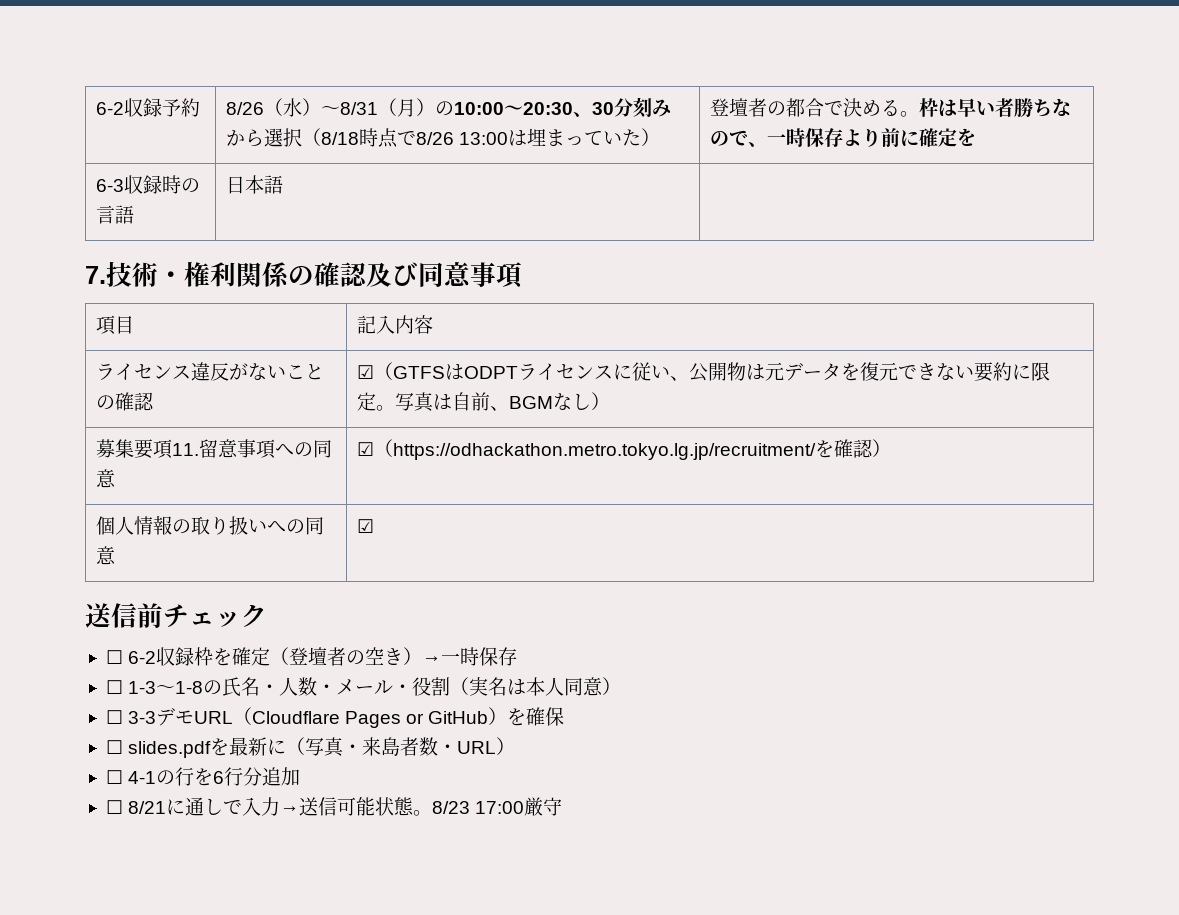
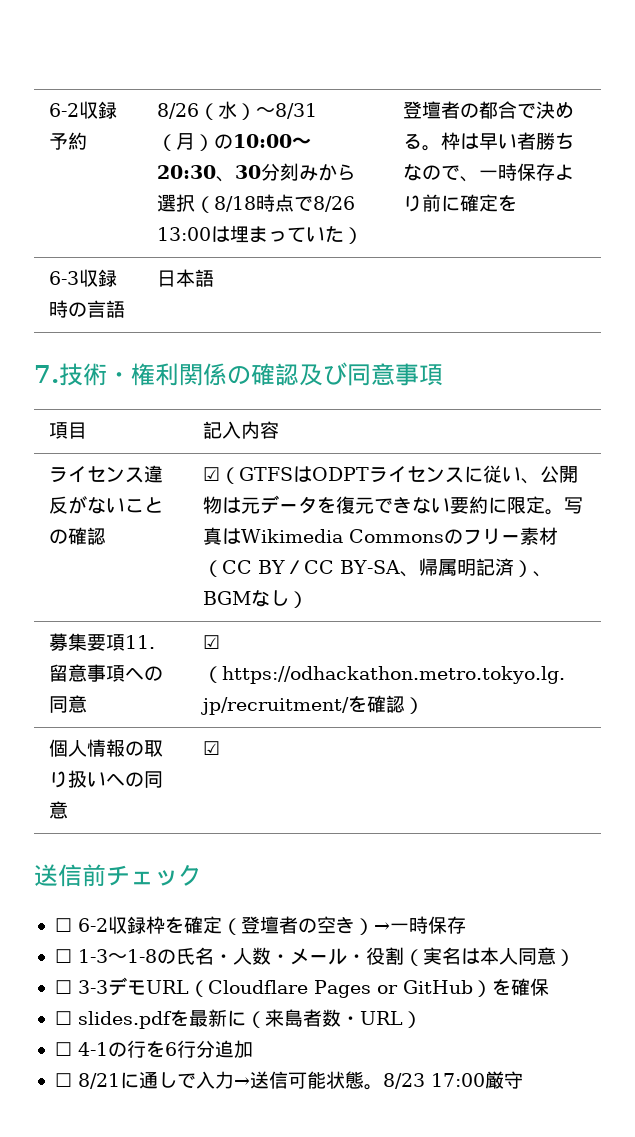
- 写真は自前、BGMなし）
+ 写真はWikimedia Commonsのフリー素材（CC BY／CC BY-SA、帰属明記済）、BGMなし）
- ☐ slides.pdfを最新に（写真・来島者数・URL）
+ ☐ slides.pdfを最新に（来島者数・URL）

